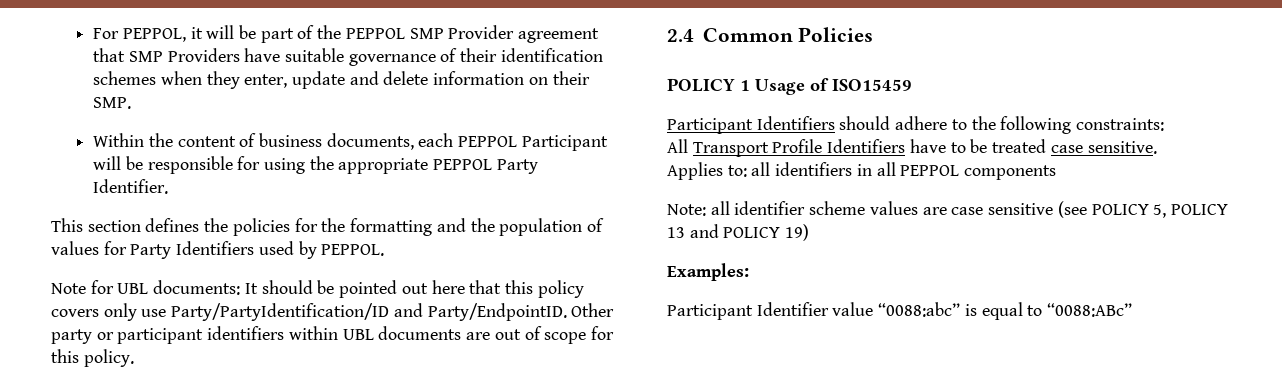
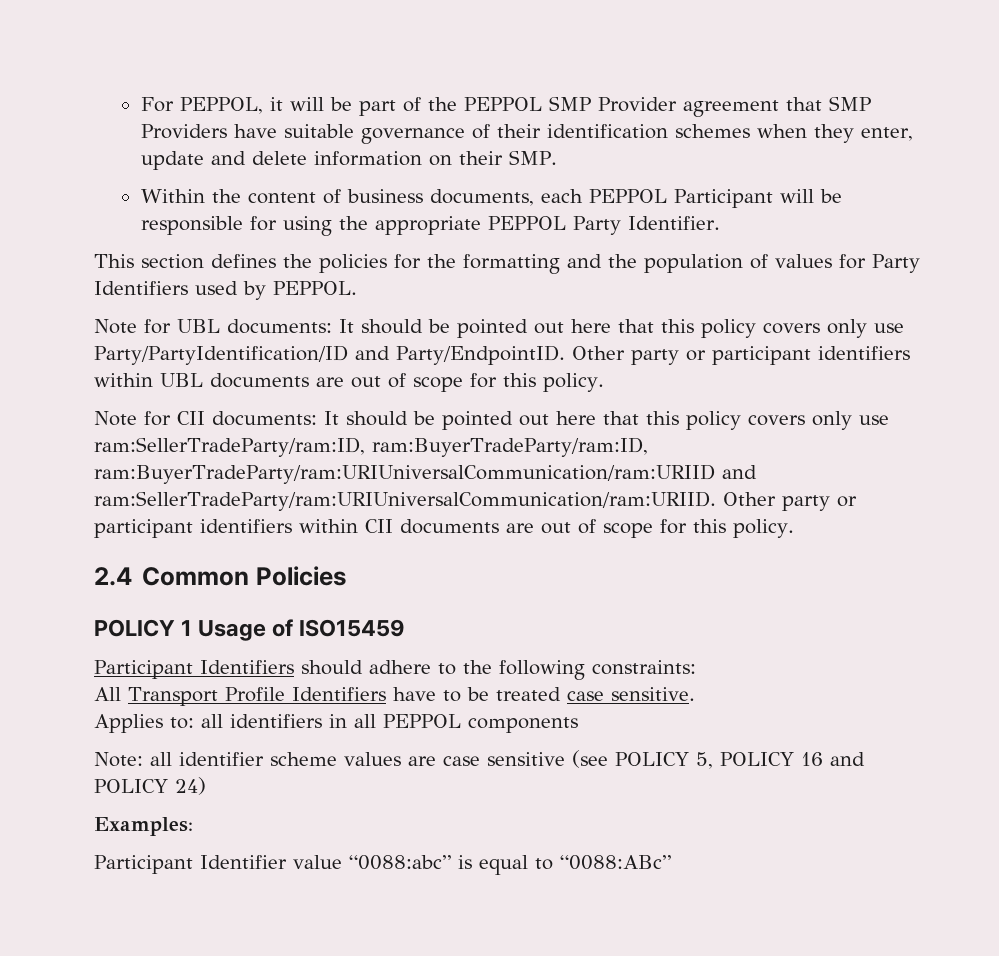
+ Note for CII documents: It should be pointed out here that this policy covers only use ram:SellerTradeParty/ram:ID, ram:BuyerTradeParty/ram:ID, ram:BuyerTradeParty/ram:URIUniversalCommunication/ram:URIID and ram:SellerTradeParty/ram:URIUniversalCommunication/ram:URIID. Other party or participant identifiers within CII documents are out of scope for this policy.
- Note: all identifier scheme values are case sensitive (see POLICY 5, POLICY 13 and POLICY 19)
+ Note: all identifier scheme values are case sensitive (see POLICY 5, POLICY 16 and POLICY 24)

